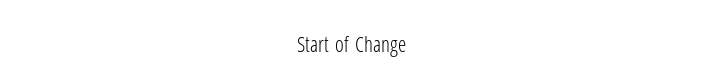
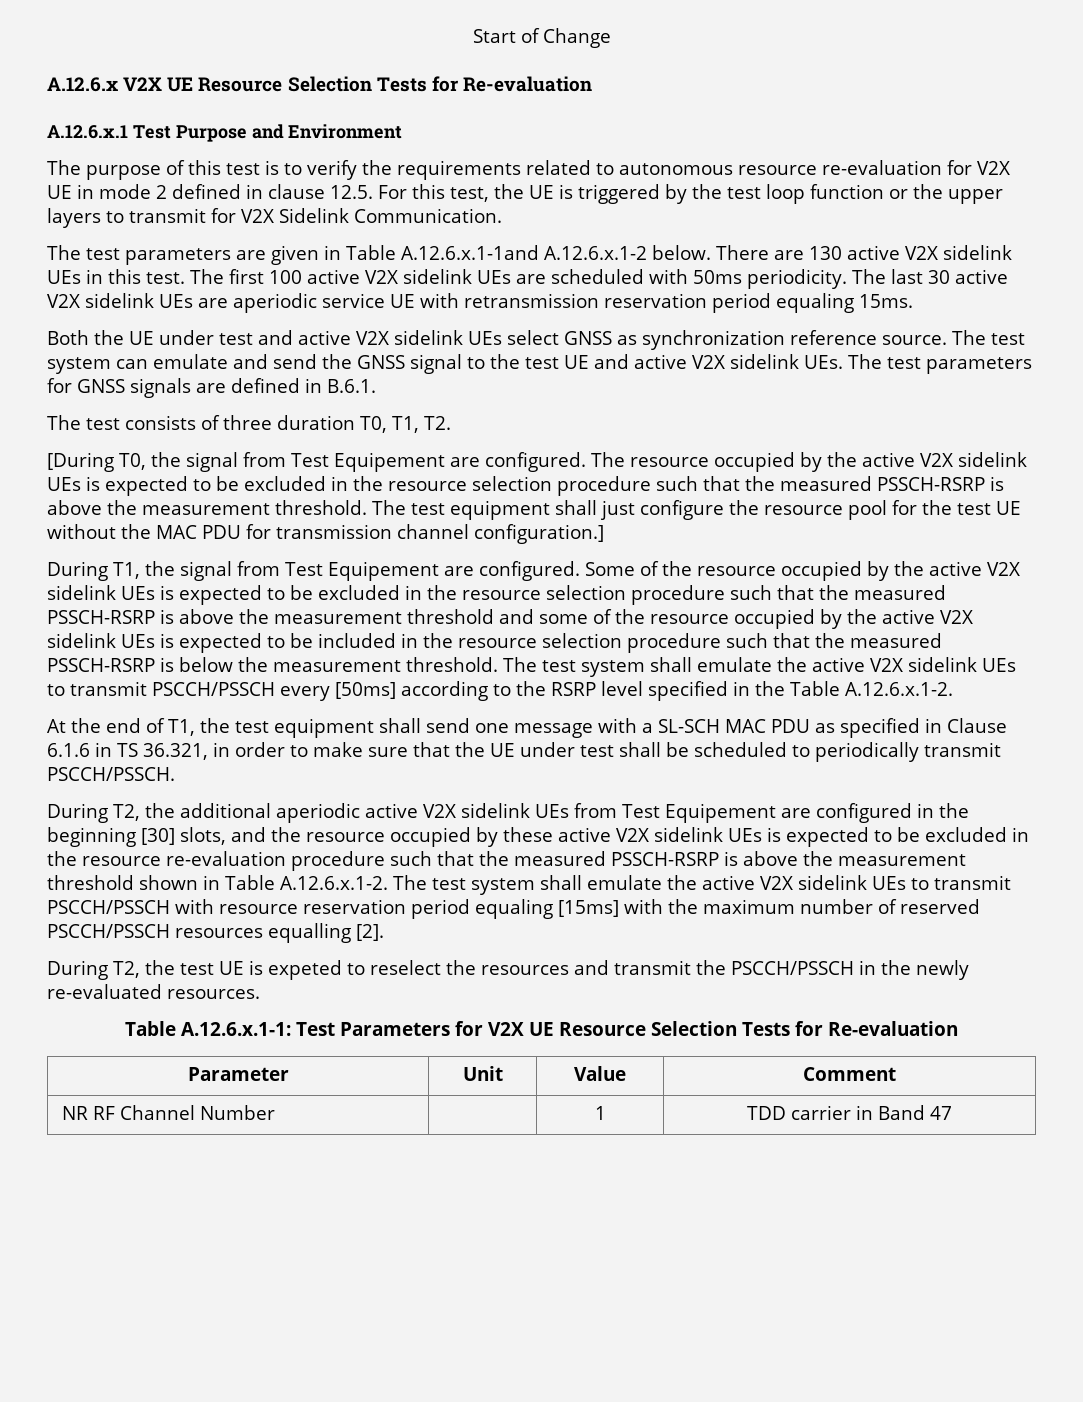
+ A.12.6.x V2X UE Resource Selection Tests for Re-evaluation
+ A.12.6.x.1 Test Purpose and Environment
+ The purpose of this test is to verify the requirements related to autonomous resource re-evaluation for V2X UE in mode 2 defined in clause 12.5. For this test, the UE is triggered by the test loop function or the upper layers to transmit for V2X Sidelink Communication.
+ The test parameters are given in Table A.12.6.x.1-1and A.12.6.x.1-2 below. There are 130 active V2X sidelink UEs in this test. The first 100 active V2X sidelink UEs are scheduled with 50ms periodicity. The last 30 active V2X sidelink UEs are aperiodic service UE with retransmission reservation period equaling 15ms.
+ Both the UE under test and active V2X sidelink UEs select GNSS as synchronization reference source. The test system can emulate and send the GNSS signal to the test UE and active V2X sidelink UEs. The test parameters for GNSS signals are defined in B.6.1.
+ The test consists of three duration T0, T1, T2.
+ [During T0, the signal from Test Equipement are configured. The resource occupied by the active V2X sidelink UEs is expected to be excluded in the resource selection procedure such that the measured PSSCH-RSRP is above the measurement threshold. The test equipment shall just configure the resource pool for the test UE without the MAC PDU for transmission channel configuration.]
+ During T1, the signal from Test Equipement are configured. Some of the resource occupied by the active V2X sidelink UEs is expected to be excluded in the resource selection procedure such that the measured PSSCH-RSRP is above the measurement threshold and some of the resource occupied by the active V2X sidelink UEs is expected to be included in the resource selection procedure such that the measured PSSCH-RSRP is below the measurement threshold. The test system shall emulate the active V2X sidelink UEs to transmit PSCCH/PSSCH every [50ms] according to the RSRP level specified in the Table A.12.6.x.1-2.
+ At the end of T1, the test equipment shall send one message with a SL-SCH MAC PDU as specified in Clause 6.1.6 in TS 36.321, in order to make sure that the UE under test shall be scheduled to periodically transmit PSCCH/PSSCH.
+ During T2, the additional aperiodic active V2X sidelink UEs from Test Equipement are configured in the beginning [30] slots, and the resource occupied by these active V2X sidelink UEs is expected to be excluded in the resource re-evaluation procedure such that the measured PSSCH-RSRP is above the measurement threshold shown in Table A.12.6.x.1-2. The test system shall emulate the active V2X sidelink UEs to transmit PSCCH/PSSCH with resource reservation period equaling [15ms] with the maximum number of reserved PSCCH/PSSCH resources equalling [2].
+ During T2, the test UE is expeted to reselect the resources and transmit the PSCCH/PSSCH in the newly re-evaluated resources.
+ Table A.12.6.x.1-1: Test Parameters for V2X UE Resource Selection Tests for Re-evaluation
+ Parameter | Unit | Value | Comment
+ NR RF Channel Number | | 1 | TDD carrier in Band 47

